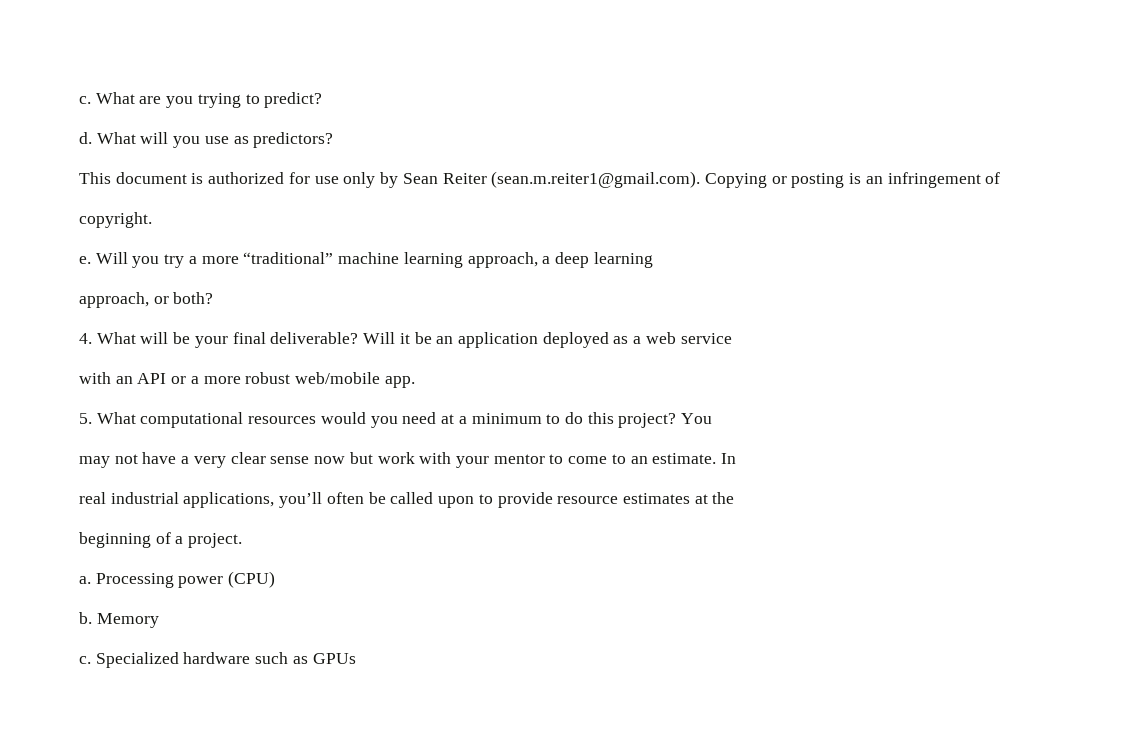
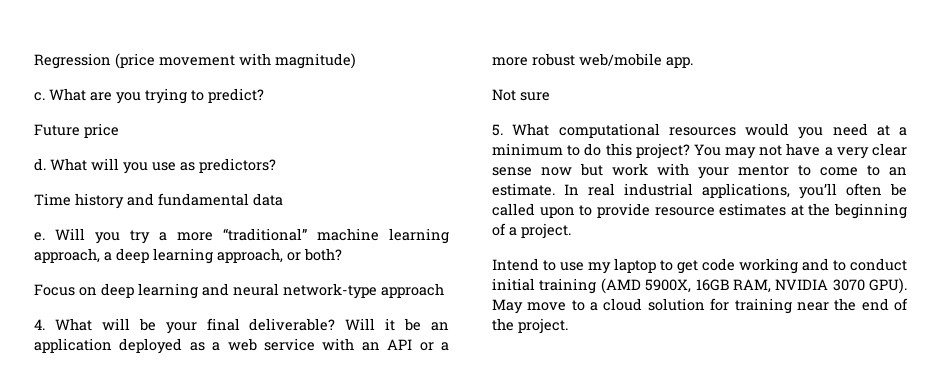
+ Regression (price movement with magnitude)
+ Future price
- This document is authorized for use only by Sean Reiter (sean.m.reiter1@gmail.com). Copying or posting is an infringement of
- copyright.
+ Time history and fundamental data
- Will you try a more “traditional” machine learning approach, a deep learning
- approach, or both?
+ Will you try a more “traditional” machine learning approach, a deep learning approach, or both?
+ Focus on deep learning and neural network-type approach
- Will it be an application deployed as a web service
- with an API or a more robust web/mobile app.
+ Will it be an application deployed as a web service with an API or a more robust web/mobile app.
+ Not sure
- You
- may not have a very clear sense now but work with your mentor to come to an estimate.
+ You may not have a very clear sense now but work with your mentor to come to an estimate.
- In
- real industrial applications, you’ll often be called upon to provide resource estimates at the
- beginning of a project.
+ In real industrial applications, you’ll often be called upon to provide resource estimates at the beginning of a project.
- a. Processing power (CPU)
- b. Memory
- c. Specialized hardware such as GPUs
+ Intend to use my laptop to get code working and to conduct initial training (AMD 5900X, 16GB RAM, NVIDIA 3070 GPU). May move to a cloud solution for training near the end of the project.

